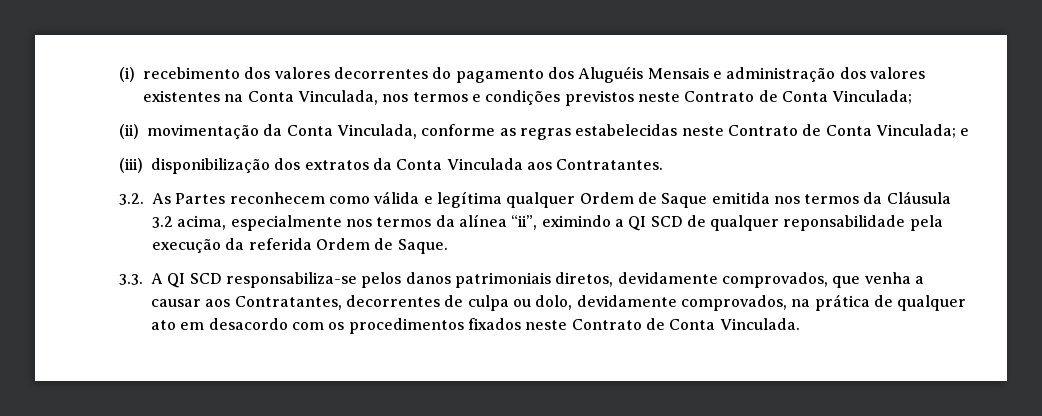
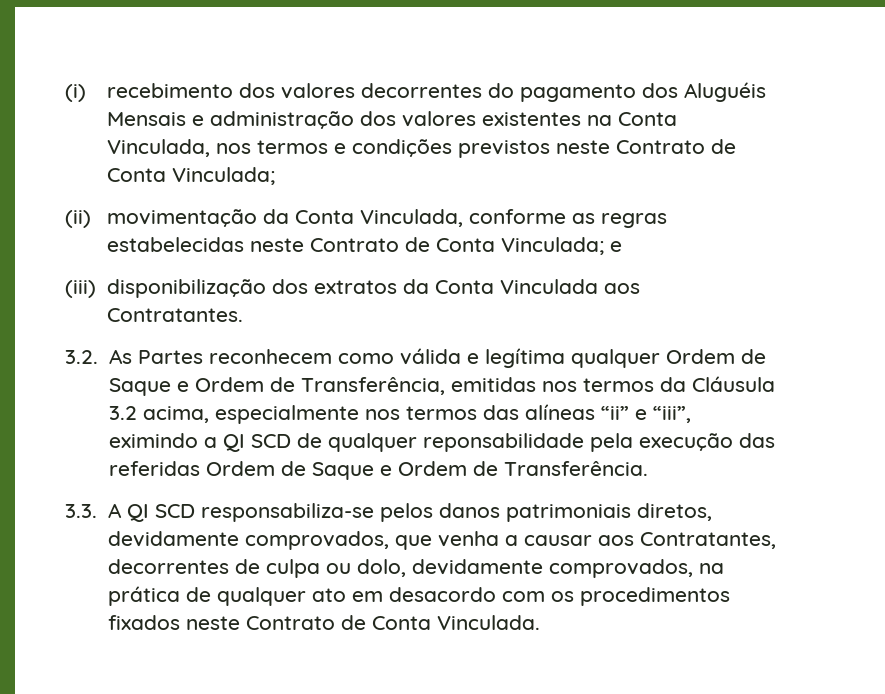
- 3.2. As Partes reconhecem como válida e legítima qualquer Ordem de Saque emitida nos termos da Cláusula 3.2 acima, especialmente nos termos da alínea “ii”, eximindo a QI SCD de qualquer reponsabilidade pela execução da referida Ordem de Saque.
+ 3.2. As Partes reconhecem como válida e legítima qualquer Ordem de Saque e Ordem de Transferência, emitidas nos termos da Cláusula 3.2 acima, especialmente nos termos das alíneas “ii” e “iii”, eximindo a QI SCD de qualquer reponsabilidade pela execução das referidas Ordem de Saque e Ordem de Transferência.

